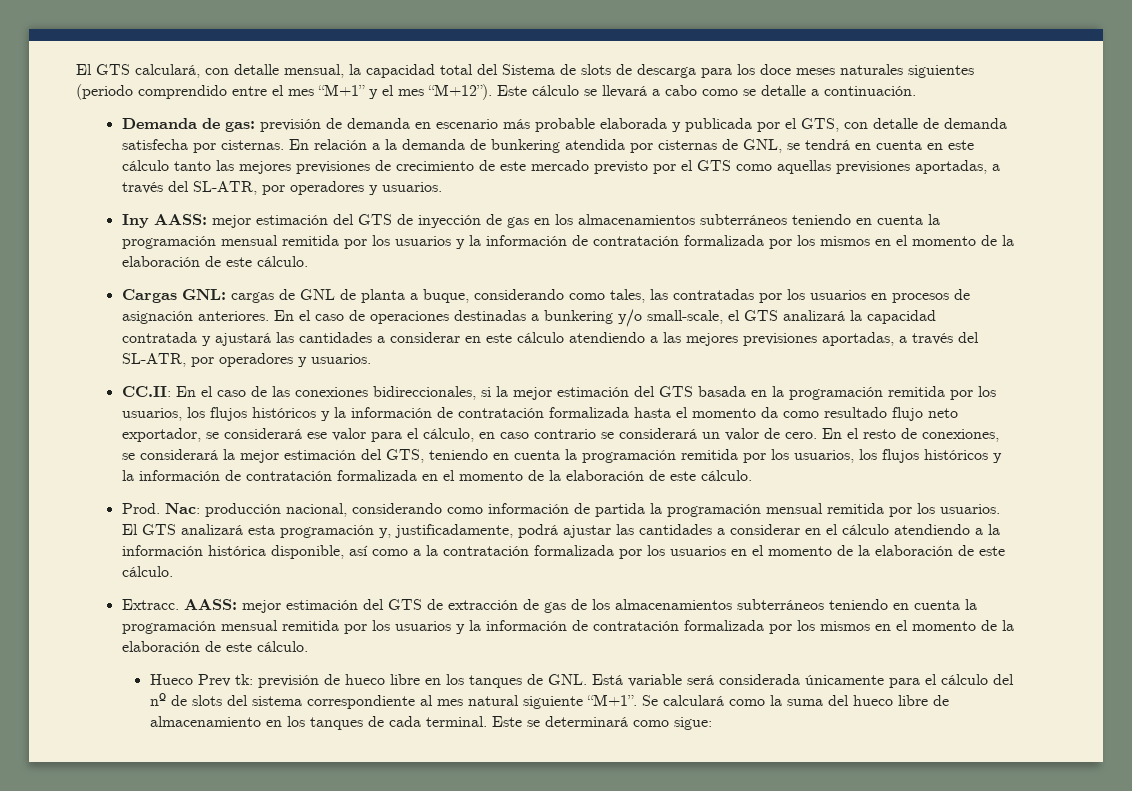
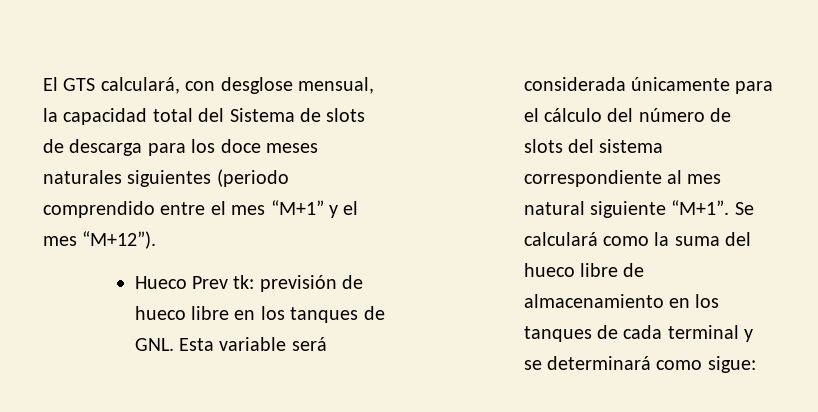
- El GTS calculará, con detalle mensual, la capacidad total del Sistema de slots de descarga para los doce meses naturales siguientes (periodo comprendido entre el mes “M+1” y el mes “M+12”). Este cálculo se llevará a cabo como se detalle a continuación.
- Demanda de gas: previsión de demanda en escenario más probable elaborada y publicada por el GTS, con detalle de demanda satisfecha por cisternas. En relación a la demanda de bunkering atendida por cisternas de GNL, se tendrá en cuenta en este cálculo tanto las mejores previsiones de crecimiento de este mercado previsto por el GTS como aquellas previsiones aportadas, a través del SL-ATR, por operadores y usuarios.
- Iny AASS: mejor estimación del GTS de inyección de gas en los almacenamientos subterráneos teniendo en cuenta la programación mensual remitida por los usuarios y la información de contratación formalizada por los mismos en el momento de la elaboración de este cálculo.
- Cargas GNL: cargas de GNL de planta a buque, considerando como tales, las contratadas por los usuarios en procesos de asignación anteriores. En el caso de operaciones destinadas a bunkering y/o small-scale, el GTS analizará la capacidad contratada y ajustará las cantidades a considerar en este cálculo atendiendo a las mejores previsiones aportadas, a través del SL-ATR, por operadores y usuarios.
- CC.II: En el caso de las conexiones bidireccionales, si la mejor estimación del GTS basada en la programación remitida por los usuarios, los flujos históricos y la información de contratación formalizada hasta el momento da como resultado flujo neto exportador, se considerará ese valor para el cálculo, en caso contrario se considerará un valor de cero. En el resto de conexiones, se considerará la mejor estimación del GTS, teniendo en cuenta la programación remitida por los usuarios, los flujos históricos y la información de contratación formalizada en el momento de la elaboración de este cálculo.
- Prod. Nac: producción nacional, considerando como información de partida la programación mensual remitida por los usuarios. El GTS analizará esta programación y, justificadamente, podrá ajustar las cantidades a considerar en el cálculo atendiendo a la información histórica disponible, así como a la contratación formalizada por los usuarios en el momento de la elaboración de este cálculo.
- Extracc. AASS: mejor estimación del GTS de extracción de gas de los almacenamientos subterráneos teniendo en cuenta la programación mensual remitida por los usuarios y la información de contratación formalizada por los mismos en el momento de la elaboración de este cálculo.
+ El GTS calculará, con desglose mensual, la capacidad total del Sistema de slots de descarga para los doce meses naturales siguientes (periodo comprendido entre el mes “M+1” y el mes “M+12”).
- Hueco Prev tk: previsión de hueco libre en los tanques de GNL. Está variable será considerada únicamente para el cálculo del nº de slots del sistema correspondiente al mes natural siguiente “M+1”.
+ Hueco Prev tk: previsión de hueco libre en los tanques de GNL. Esta variable será considerada únicamente para el cálculo del número de slots del sistema correspondiente al mes natural siguiente “M+1”.
- Se calculará como la suma del hueco libre de almacenamiento en los tanques de cada terminal. Este se determinará como sigue:
+ Se calculará como la suma del hueco libre de almacenamiento en los tanques de cada terminal y se determinará como sigue:

